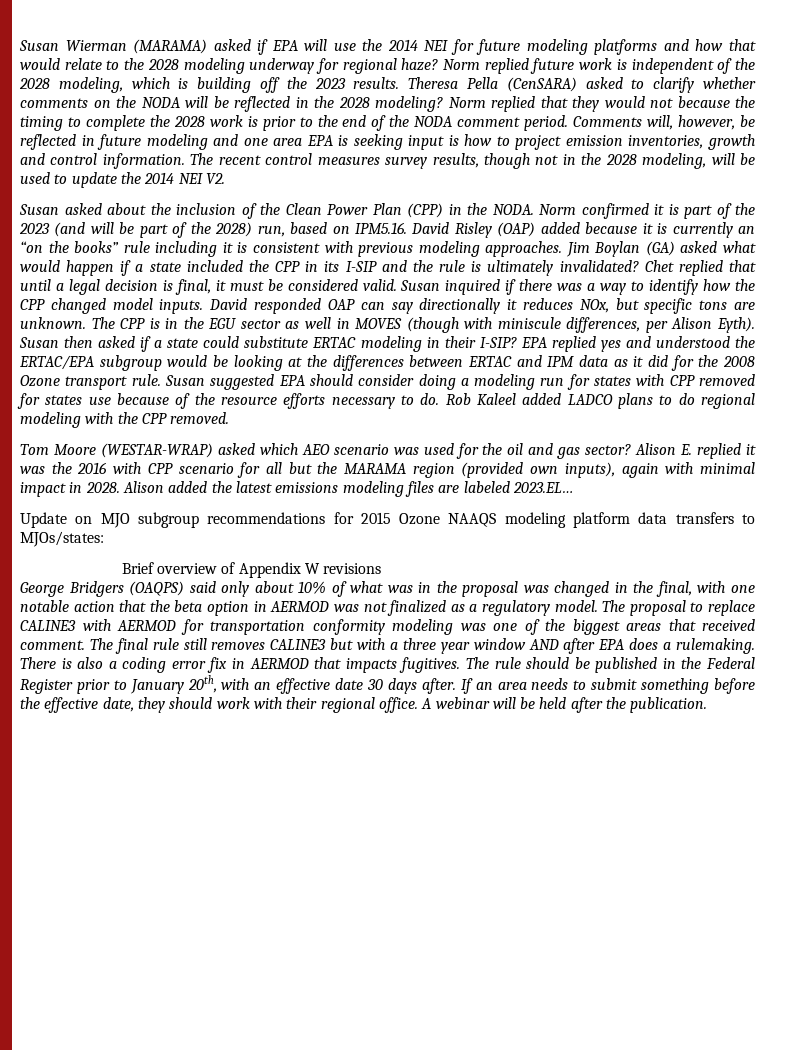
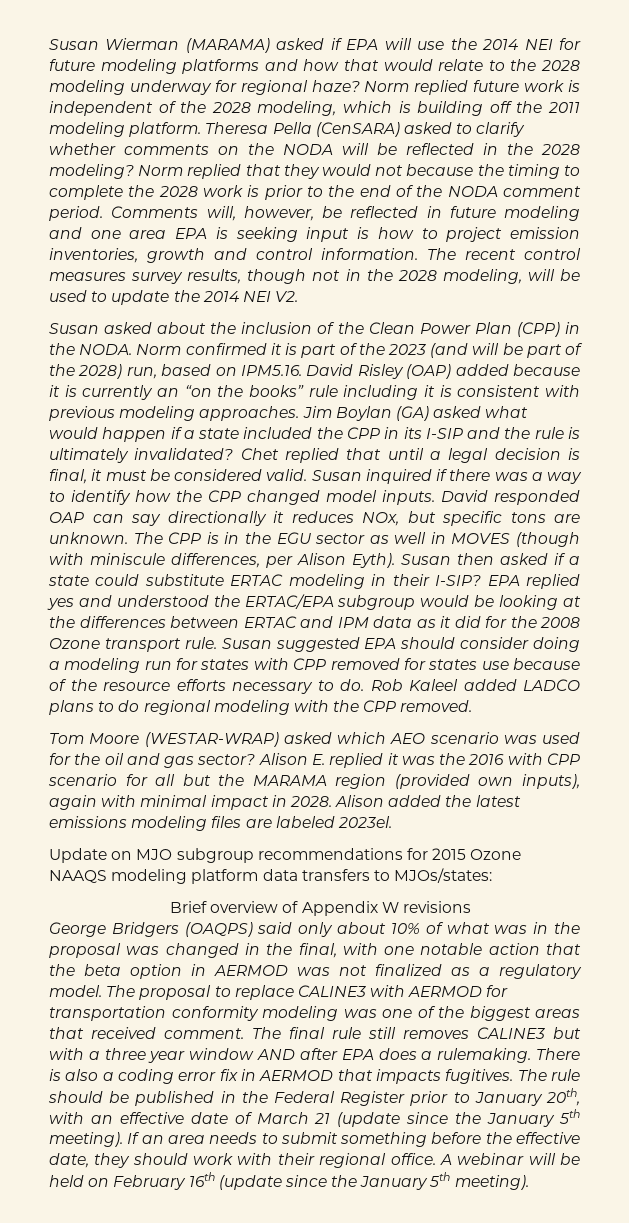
- Norm replied future work is independent of the 2028 modeling, which is building off the 2023 results.
+ Norm replied future work is independent of the 2028 modeling, which is building off the 2011 modeling platform.
- Alison added the latest emissions modeling files are labeled 2023.EL…
+ Alison added the latest emissions modeling files are labeled 2023el.
- The rule should be published in the Federal Register prior to January 20th, with an effective date 30 days after.
+ The rule should be published in the Federal Register prior to January 20th, with an effective date of March 21 (update since the January 5th meeting).
- A webinar will be held after the publication.
+ A webinar will be held on February 16th (update since the January 5th meeting).

